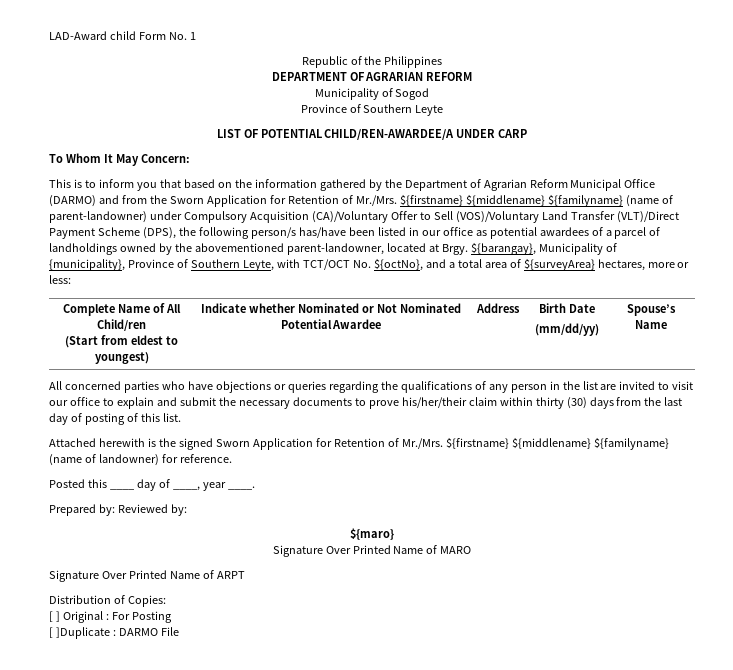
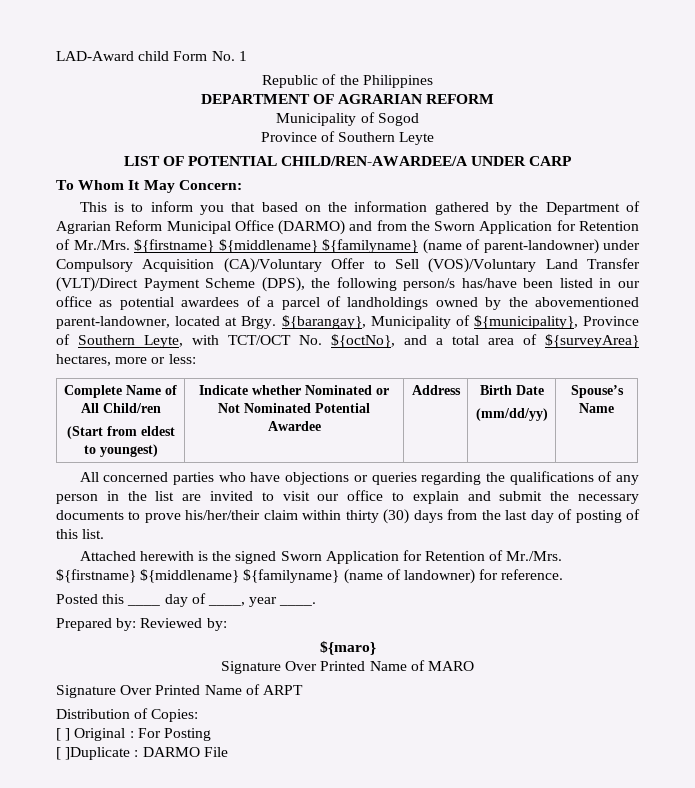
- ${barangay}, Municipality of {municipality}, Province of Southern Leyte, with TCT/OCT No. ${octNo}, and a total area of ${surveyArea} hectares, more or less:
+ ${barangay}, Municipality of ${municipality}, Province of Southern Leyte, with TCT/OCT No. ${octNo}, and a total area of ${surveyArea} hectares, more or less:

